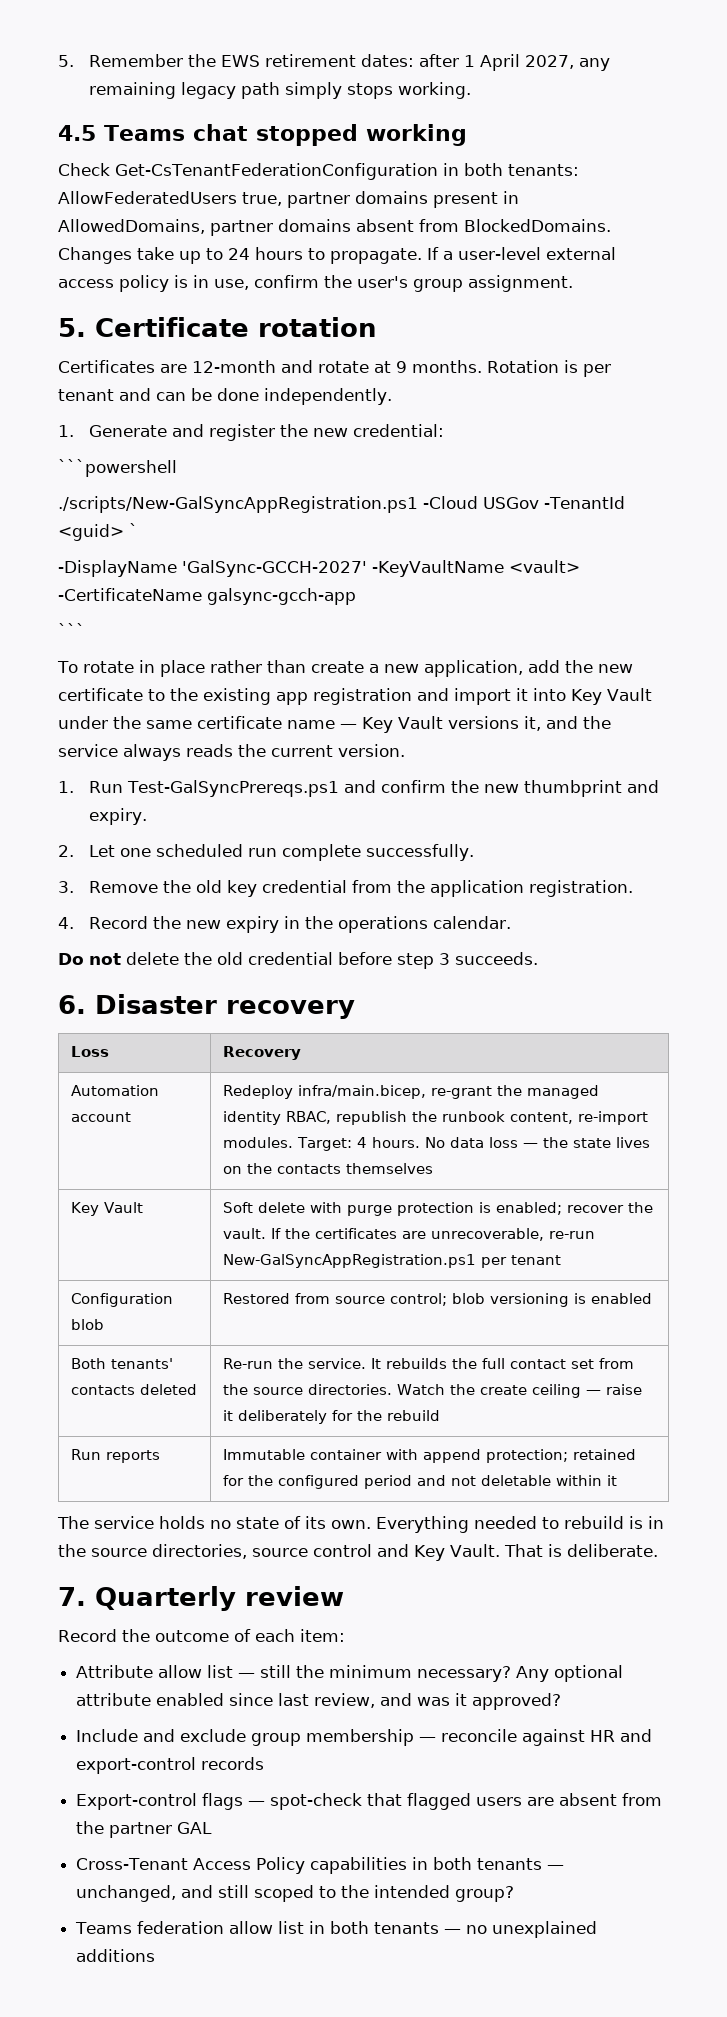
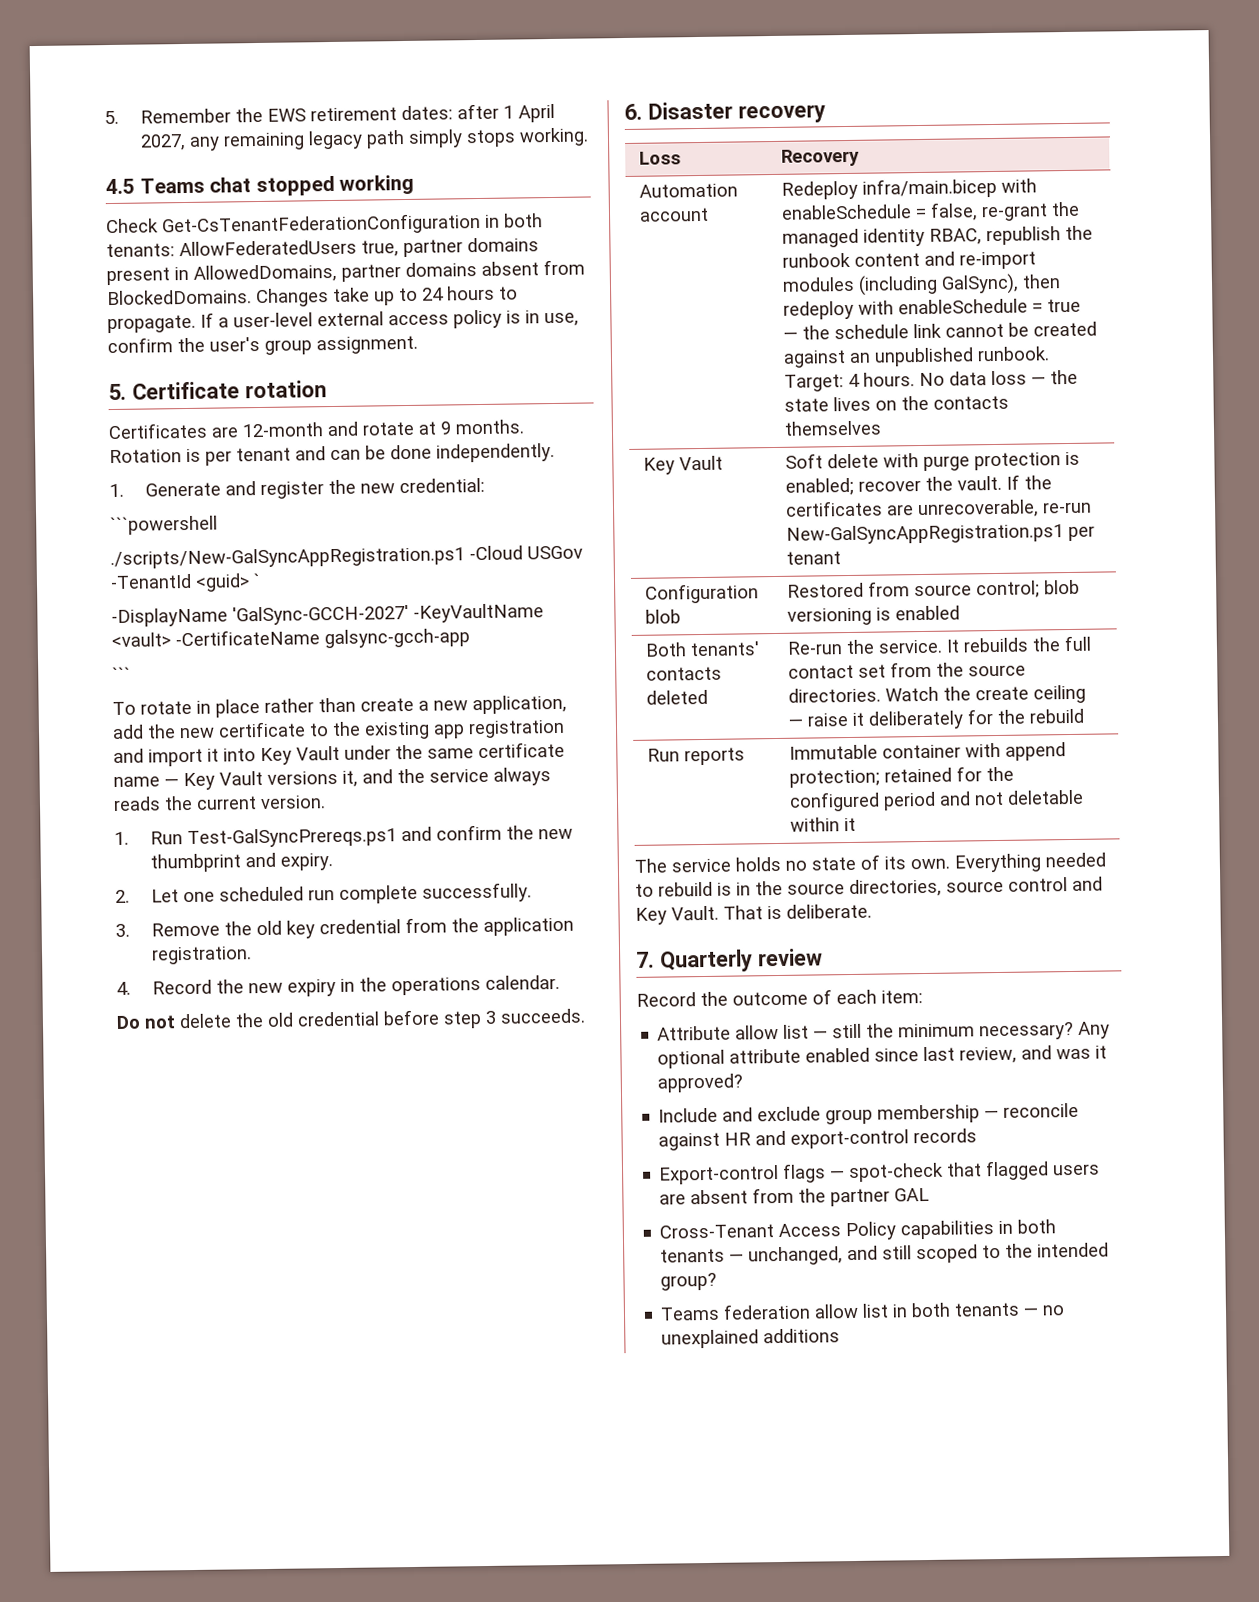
- Redeploy infra/main.bicep, re-grant the managed identity RBAC, republish the runbook content, re-import modules.
+ Redeploy infra/main.bicep with enableSchedule = false, re-grant the managed identity RBAC, republish the runbook content and re-import modules (including GalSync), then redeploy with enableSchedule = true — the schedule link cannot be created against an unpublished runbook.

